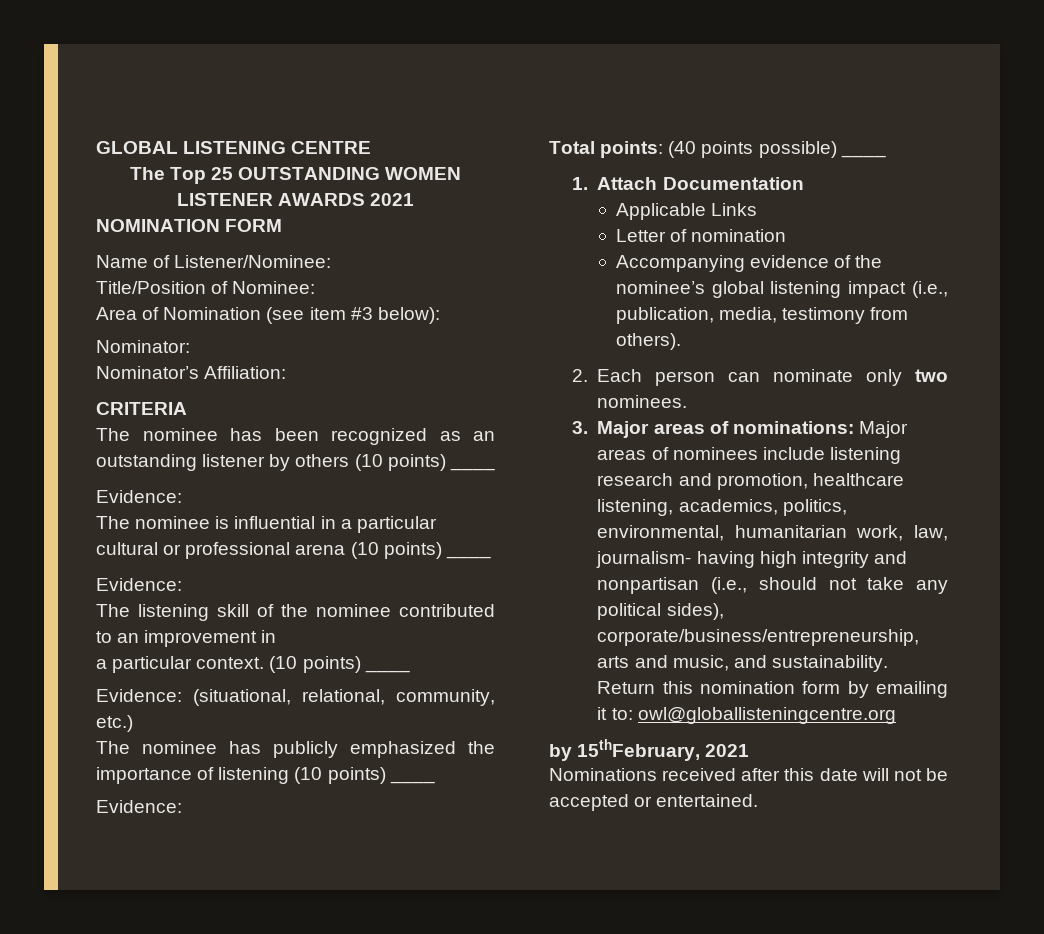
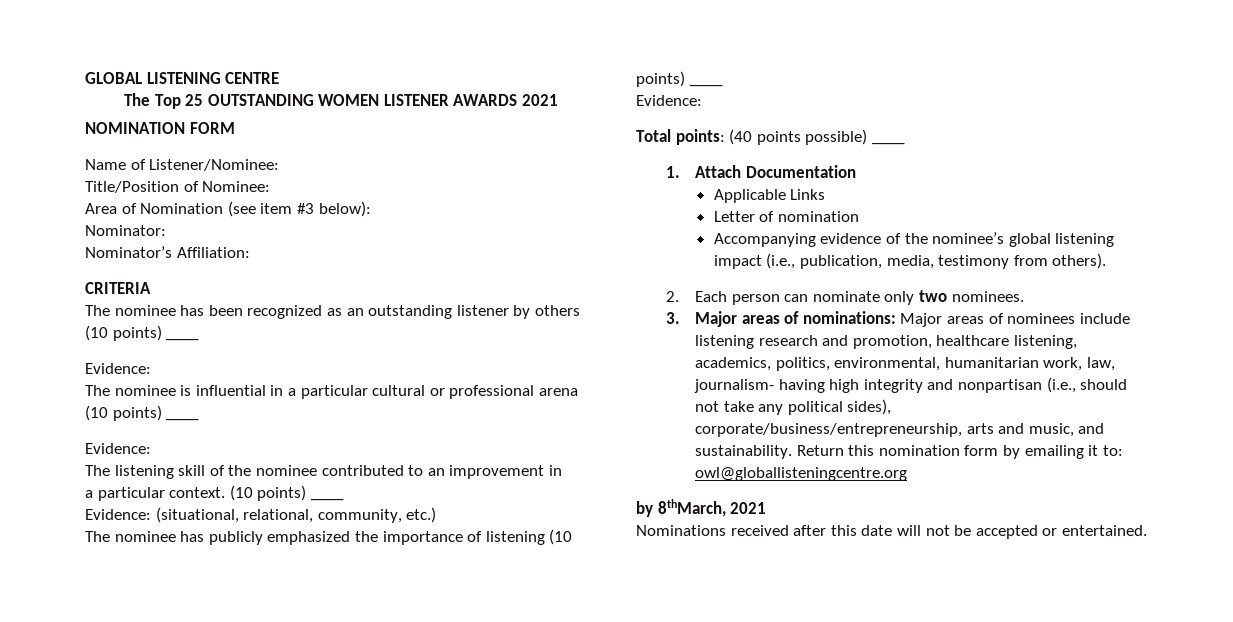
- by 15thFebruary, 2021
+ by 8thMarch, 2021

